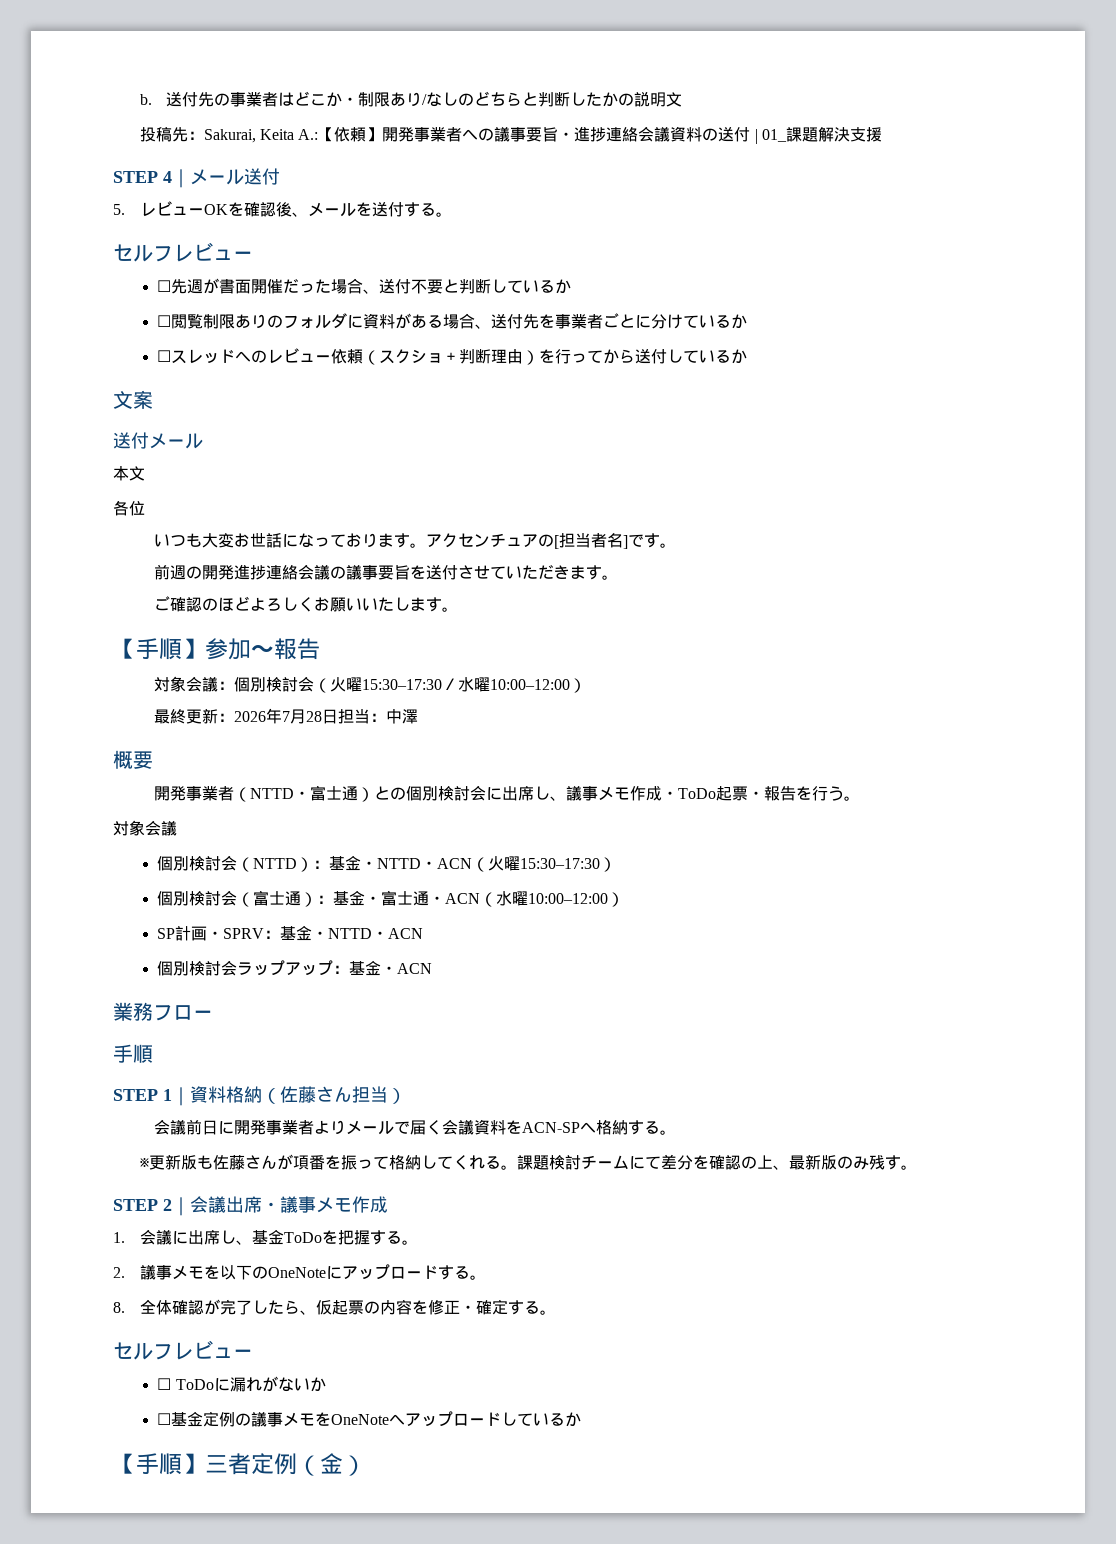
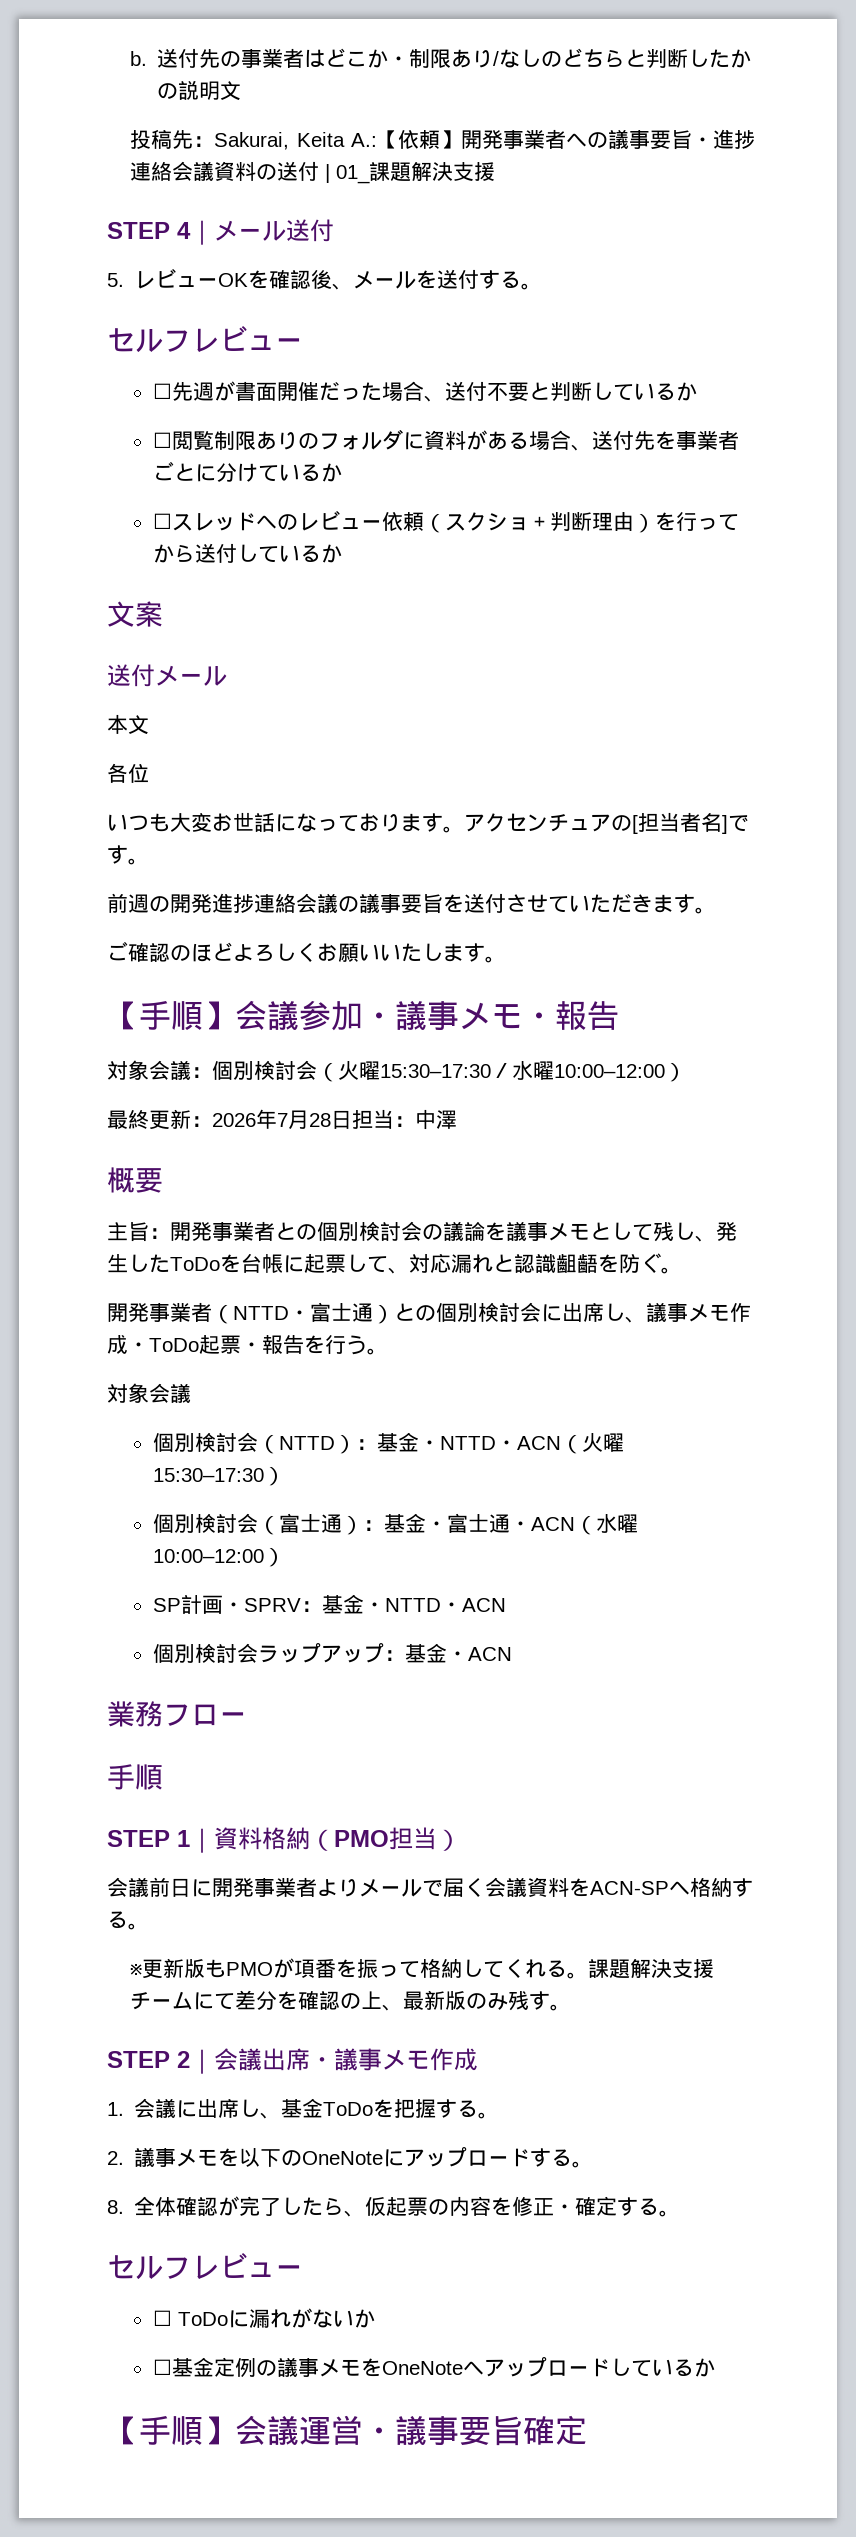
- 【手順】参加〜報告
+ 【手順】会議参加・議事メモ・報告
+ 主旨：開発事業者との個別検討会の議論を議事メモとして残し、発生したToDoを台帳に起票して、対応漏れと認識齟齬を防ぐ。
- STEP 1｜資料格納（佐藤さん担当）
+ STEP 1｜資料格納（PMO担当）
- ※更新版も佐藤さんが項番を振って格納してくれる。
+ ※更新版もPMOが項番を振って格納してくれる。
- 課題検討チームにて差分を確認の上、最新版のみ残す。
+ 課題解決支援チームにて差分を確認の上、最新版のみ残す。
- 【手順】三者定例（金）
+ 【手順】会議運営・議事要旨確定

